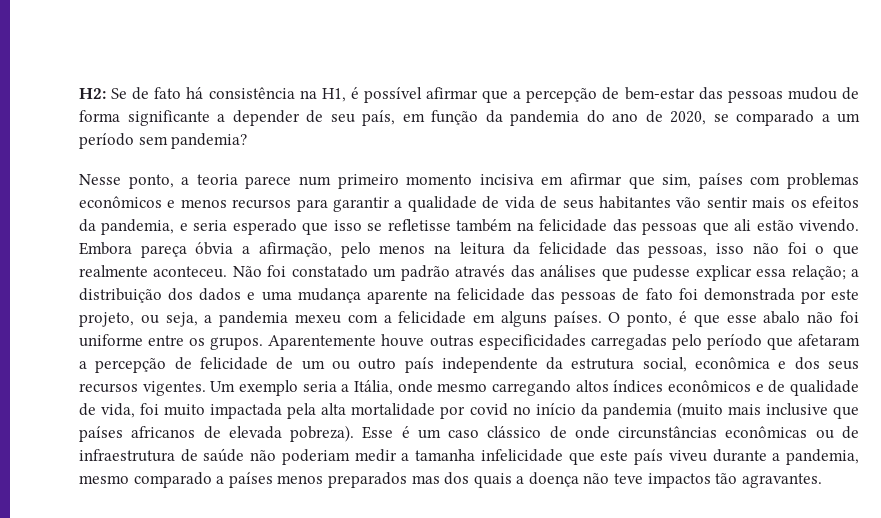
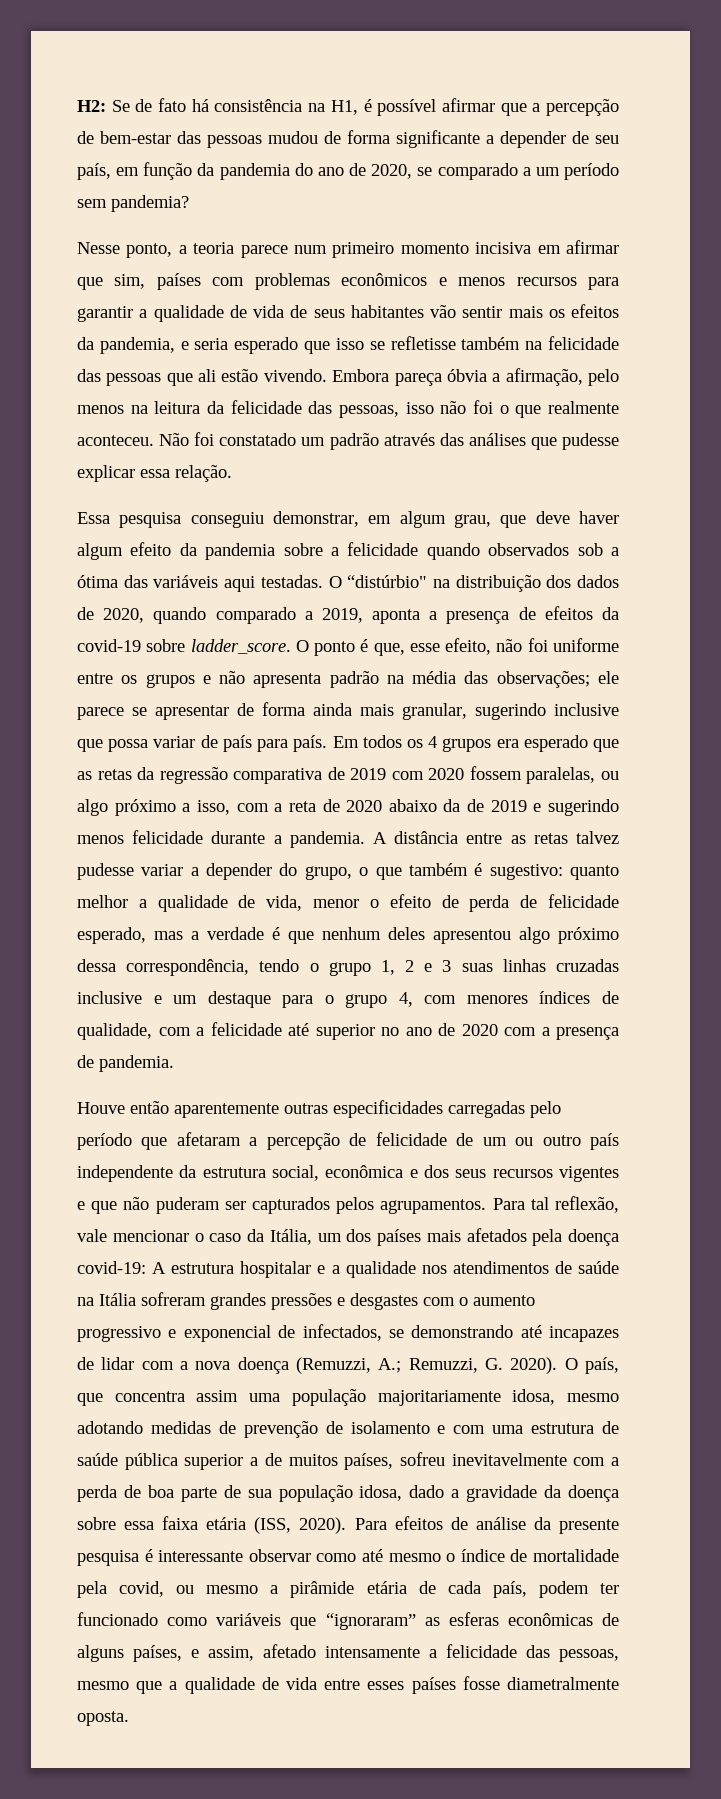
- Não foi constatado um padrão através das análises que pudesse explicar essa relação; a distribuição dos dados e uma mudança aparente na felicidade das pessoas de fato foi demonstrada por este projeto, ou seja, a pandemia mexeu com a felicidade em alguns países. O ponto, é que esse abalo não foi uniforme entre os grupos. Aparentemente houve outras especificidades carregadas pelo período que afetaram a percepção de felicidade de um ou outro país independente da estrutura social, econômica e dos seus recursos vigentes. Um exemplo seria a Itália, onde mesmo carregando altos índices econômicos e de qualidade de vida, foi muito impactada pela alta mortalidade por covid no início da pandemia (muito mais inclusive que países africanos de elevada pobreza). Esse é um caso clássico de onde circunstâncias econômicas ou de infraestrutura de saúde não poderiam medir a tamanha infelicidade que este país viveu durante a pandemia, mesmo comparado a países menos preparados mas dos quais a doença não teve impactos tão agravantes.
+ Não foi constatado um padrão através das análises que pudesse explicar essa relação.
+ Essa pesquisa conseguiu demonstrar, em algum grau, que deve haver algum efeito da pandemia sobre a felicidade quando observados sob a ótima das variáveis aqui testadas. O “distúrbio" na distribuição dos dados de 2020, quando comparado a 2019, aponta a presença de efeitos da covid-19 sobre ladder_score. O ponto é que, esse efeito, não foi uniforme entre os grupos e não apresenta padrão na média das observações; ele parece se apresentar de forma ainda mais granular, sugerindo inclusive que possa variar de país para país. Em todos os 4 grupos era esperado que as retas da regressão comparativa de 2019 com 2020 fossem paralelas, ou algo próximo a isso, com a reta de 2020 abaixo da de 2019 e sugerindo menos felicidade durante a pandemia. A distância entre as retas talvez pudesse variar a depender do grupo, o que também é sugestivo: quanto melhor a qualidade de vida, menor o efeito de perda de felicidade esperado, mas a verdade é que nenhum deles apresentou algo próximo dessa correspondência, tendo o grupo 1, 2 e 3 suas linhas cruzadas inclusive e um destaque para o grupo 4, com menores índices de qualidade, com a felicidade até superior no ano de 2020 com a presença de pandemia.
+ Houve então aparentemente outras especificidades carregadas pelo período que afetaram a percepção de felicidade de um ou outro país independente da estrutura social, econômica e dos seus recursos vigentes e que não puderam ser capturados pelos agrupamentos. Para tal reflexão, vale mencionar o caso da Itália, um dos países mais afetados pela doença covid-19: A estrutura hospitalar e a qualidade nos atendimentos de saúde na Itália sofreram grandes pressões e desgastes com o aumento progressivo e exponencial de infectados, se demonstrando até incapazes de lidar com a nova doença (Remuzzi, A.; Remuzzi, G. 2020). O país, que concentra assim uma população majoritariamente idosa, mesmo adotando medidas de prevenção de isolamento e com uma estrutura de saúde pública superior a de muitos países, sofreu inevitavelmente com a perda de boa parte de sua população idosa, dado a gravidade da doença sobre essa faixa etária (ISS, 2020). Para efeitos de análise da presente pesquisa é interessante observar como até mesmo o índice de mortalidade pela covid, ou mesmo a pirâmide etária de cada país, podem ter funcionado como variáveis que “ignoraram” as esferas econômicas de alguns países, e assim, afetado intensamente a felicidade das pessoas, mesmo que a qualidade de vida entre esses países fosse diametralmente oposta.

